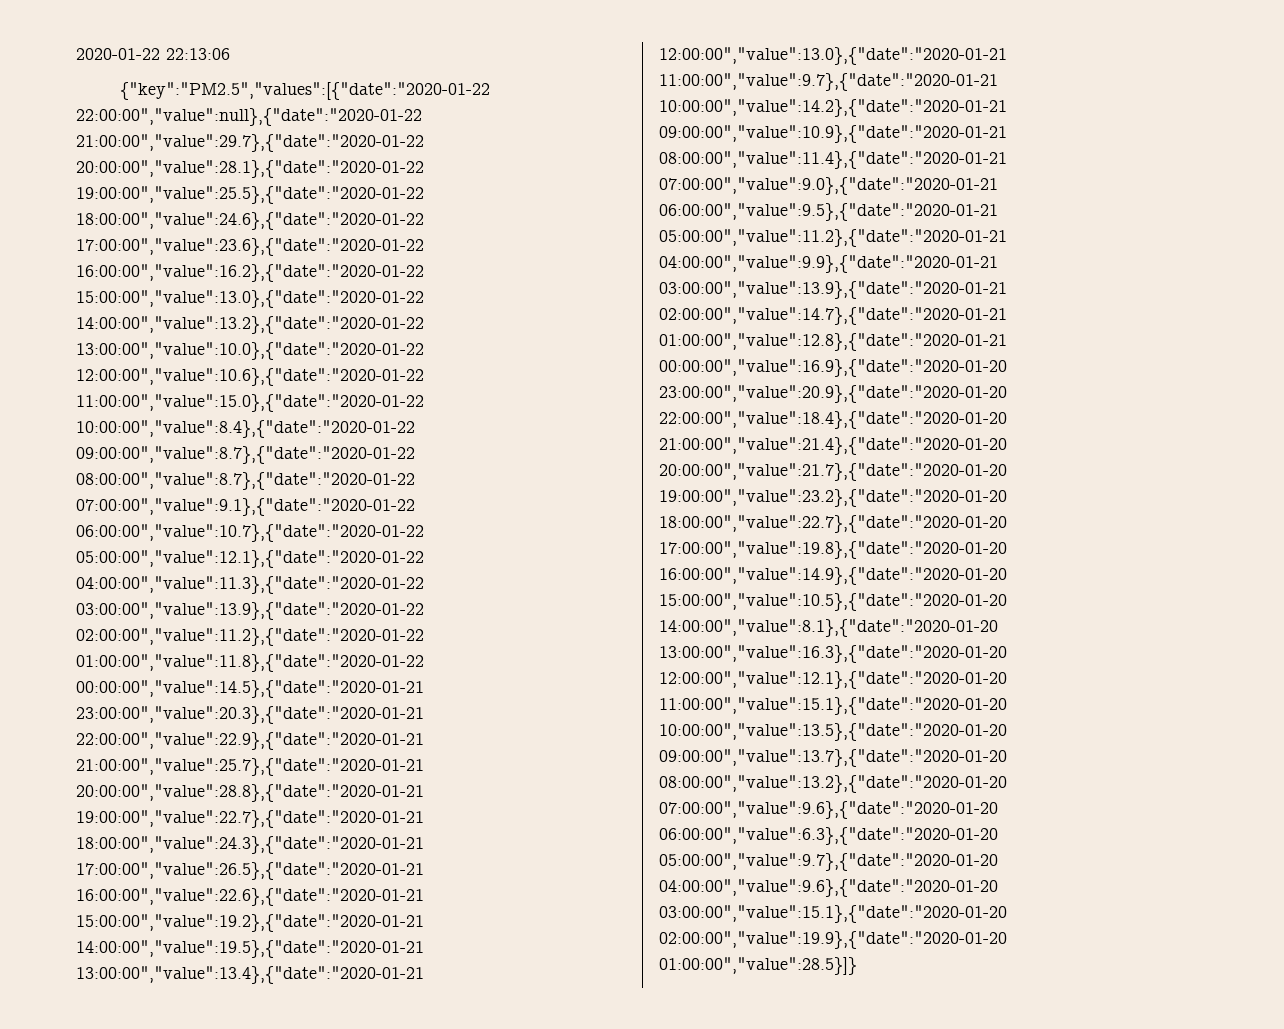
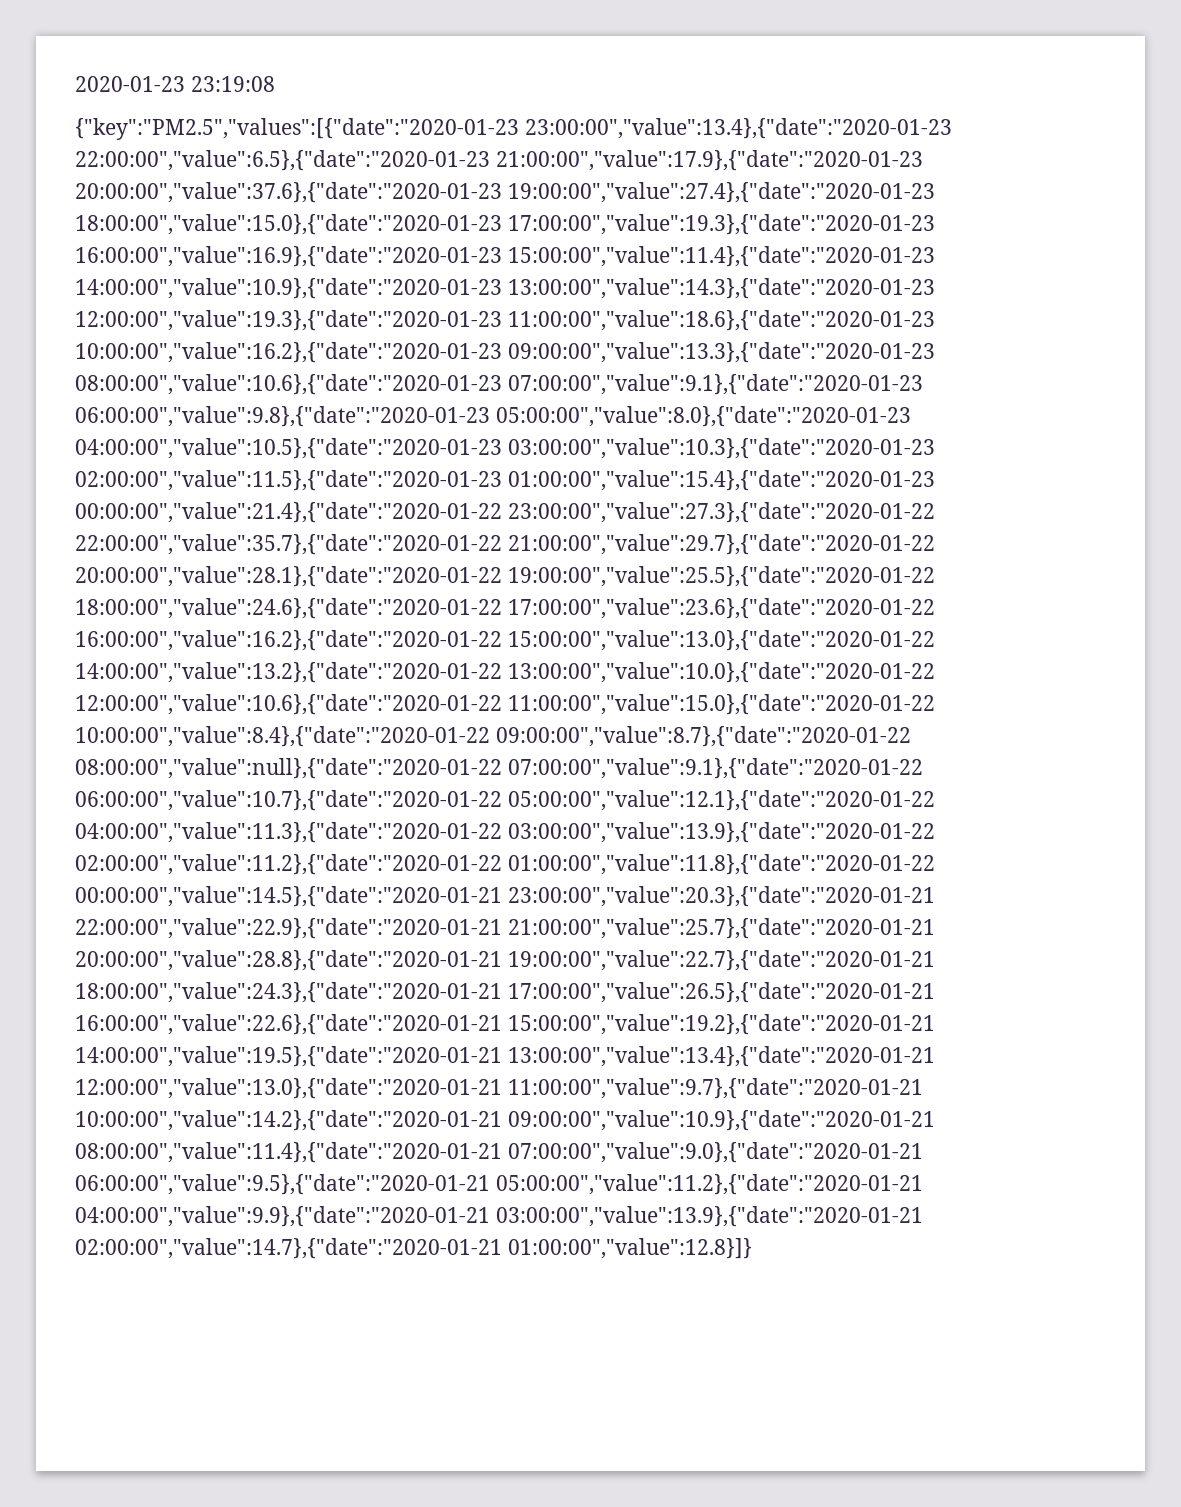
- 2020-01-22 22:13:06
- {"key":"PM2.5","values":[{"date":"2020-01-22 22:00:00","value":null},{"date":"2020-01-22 21:00:00","value":29.7},{"date":"2020-01-22 20:00:00","value":28.1},{"date":"2020-01-22 19:00:00","value":25.5},{"date":"2020-01-22 18:00:00","value":24.6},{"date":"2020-01-22 17:00:00","value":23.6},{"date":"2020-01-22 16:00:00","value":16.2},{"date":"2020-01-22 15:00:00","value":13.0},{"date":"2020-01-22 14:00:00","value":13.2},{"date":"2020-01-22 13:00:00","value":10.0},{"date":"2020-01-22 12:00:00","value":10.6},{"date":"2020-01-22 11:00:00","value":15.0},{"date":"2020-01-22 10:00:00","value":8.4},{"date":"2020-01-22 09:00:00","value":8.7},{"date":"2020-01-22 08:00:00","value":8.7},{"date":"2020-01-22 07:00:00","value":9.1},{"date":"2020-01-22 06:00:00","value":10.7},{"date":"2020-01-22 05:00:00","value":12.1},{"date":"2020-01-22 04:00:00","value":11.3},{"date":"2020-01-22 03:00:00","value":13.9},{"date":"2020-01-22 02:00:00","value":11.2},{"date":"2020-01-22 01:00:00","value":11.8},{"date":"2020-01-22 00:00:00","value":14.5},{"date":"2020-01-21 23:00:00","value":20.3},{"date":"2020-01-21 22:00:00","value":22.9},{"date":"2020-01-21 21:00:00","value":25.7},{"date":"2020-01-21 20:00:00","value":28.8},{"date":"2020-01-21 19:00:00","value":22.7},{"date":"2020-01-21 18:00:00","value":24.3},{"date":"2020-01-21 17:00:00","value":26.5},{"date":"2020-01-21 16:00:00","value":22.6},{"date":"2020-01-21 15:00:00","value":19.2},{"date":"2020-01-21 14:00:00","value":19.5},{"date":"2020-01-21 13:00:00","value":13.4},{"date":"2020-01-21 12:00:00","value":13.0},{"date":"2020-01-21 11:00:00","value":9.7},{"date":"2020-01-21 10:00:00","value":14.2},{"date":"2020-01-21 09:00:00","value":10.9},{"date":"2020-01-21 08:00:00","value":11.4},{"date":"2020-01-21 07:00:00","value":9.0},{"date":"2020-01-21 06:00:00","value":9.5},{"date":"2020-01-21 05:00:00","value":11.2},{"date":"2020-01-21 04:00:00","value":9.9},{"date":"2020-01-21 03:00:00","value":13.9},{"date":"2020-01-21 02:00:00","value":14.7},{"date":"2020-01-21 01:00:00","value":12.8},{"date":"2020-01-21 00:00:00","value":16.9},{"date":"2020-01-20 23:00:00","value":20.9},{"date":"2020-01-20 22:00:00","value":18.4},{"date":"2020-01-20 21:00:00","value":21.4},{"date":"2020-01-20 20:00:00","value":21.7},{"date":"2020-01-20 19:00:00","value":23.2},{"date":"2020-01-20 18:00:00","value":22.7},{"date":"2020-01-20 17:00:00","value":19.8},{"date":"2020-01-20 16:00:00","value":14.9},{"date":"2020-01-20 15:00:00","value":10.5},{"date":"2020-01-20 14:00:00","value":8.1},{"date":"2020-01-20 13:00:00","value":16.3},{"date":"2020-01-20 12:00:00","value":12.1},{"date":"2020-01-20 11:00:00","value":15.1},{"date":"2020-01-20 10:00:00","value":13.5},{"date":"2020-01-20 09:00:00","value":13.7},{"date":"2020-01-20 08:00:00","value":13.2},{"date":"2020-01-20 07:00:00","value":9.6},{"date":"2020-01-20 06:00:00","value":6.3},{"date":"2020-01-20 05:00:00","value":9.7},{"date":"2020-01-20 04:00:00","value":9.6},{"date":"2020-01-20 03:00:00","value":15.1},{"date":"2020-01-20 02:00:00","value":19.9},{"date":"2020-01-20 01:00:00","value":28.5}]}
+ 2020-01-23 23:19:08
+ {"key":"PM2.5","values":[{"date":"2020-01-23 23:00:00","value":13.4},{"date":"2020-01-23 22:00:00","value":6.5},{"date":"2020-01-23 21:00:00","value":17.9},{"date":"2020-01-23 20:00:00","value":37.6},{"date":"2020-01-23 19:00:00","value":27.4},{"date":"2020-01-23 18:00:00","value":15.0},{"date":"2020-01-23 17:00:00","value":19.3},{"date":"2020-01-23 16:00:00","value":16.9},{"date":"2020-01-23 15:00:00","value":11.4},{"date":"2020-01-23 14:00:00","value":10.9},{"date":"2020-01-23 13:00:00","value":14.3},{"date":"2020-01-23 12:00:00","value":19.3},{"date":"2020-01-23 11:00:00","value":18.6},{"date":"2020-01-23 10:00:00","value":16.2},{"date":"2020-01-23 09:00:00","value":13.3},{"date":"2020-01-23 08:00:00","value":10.6},{"date":"2020-01-23 07:00:00","value":9.1},{"date":"2020-01-23 06:00:00","value":9.8},{"date":"2020-01-23 05:00:00","value":8.0},{"date":"2020-01-23 04:00:00","value":10.5},{"date":"2020-01-23 03:00:00","value":10.3},{"date":"2020-01-23 02:00:00","value":11.5},{"date":"2020-01-23 01:00:00","value":15.4},{"date":"2020-01-23 00:00:00","value":21.4},{"date":"2020-01-22 23:00:00","value":27.3},{"date":"2020-01-22 22:00:00","value":35.7},{"date":"2020-01-22 21:00:00","value":29.7},{"date":"2020-01-22 20:00:00","value":28.1},{"date":"2020-01-22 19:00:00","value":25.5},{"date":"2020-01-22 18:00:00","value":24.6},{"date":"2020-01-22 17:00:00","value":23.6},{"date":"2020-01-22 16:00:00","value":16.2},{"date":"2020-01-22 15:00:00","value":13.0},{"date":"2020-01-22 14:00:00","value":13.2},{"date":"2020-01-22 13:00:00","value":10.0},{"date":"2020-01-22 12:00:00","value":10.6},{"date":"2020-01-22 11:00:00","value":15.0},{"date":"2020-01-22 10:00:00","value":8.4},{"date":"2020-01-22 09:00:00","value":8.7},{"date":"2020-01-22 08:00:00","value":null},{"date":"2020-01-22 07:00:00","value":9.1},{"date":"2020-01-22 06:00:00","value":10.7},{"date":"2020-01-22 05:00:00","value":12.1},{"date":"2020-01-22 04:00:00","value":11.3},{"date":"2020-01-22 03:00:00","value":13.9},{"date":"2020-01-22 02:00:00","value":11.2},{"date":"2020-01-22 01:00:00","value":11.8},{"date":"2020-01-22 00:00:00","value":14.5},{"date":"2020-01-21 23:00:00","value":20.3},{"date":"2020-01-21 22:00:00","value":22.9},{"date":"2020-01-21 21:00:00","value":25.7},{"date":"2020-01-21 20:00:00","value":28.8},{"date":"2020-01-21 19:00:00","value":22.7},{"date":"2020-01-21 18:00:00","value":24.3},{"date":"2020-01-21 17:00:00","value":26.5},{"date":"2020-01-21 16:00:00","value":22.6},{"date":"2020-01-21 15:00:00","value":19.2},{"date":"2020-01-21 14:00:00","value":19.5},{"date":"2020-01-21 13:00:00","value":13.4},{"date":"2020-01-21 12:00:00","value":13.0},{"date":"2020-01-21 11:00:00","value":9.7},{"date":"2020-01-21 10:00:00","value":14.2},{"date":"2020-01-21 09:00:00","value":10.9},{"date":"2020-01-21 08:00:00","value":11.4},{"date":"2020-01-21 07:00:00","value":9.0},{"date":"2020-01-21 06:00:00","value":9.5},{"date":"2020-01-21 05:00:00","value":11.2},{"date":"2020-01-21 04:00:00","value":9.9},{"date":"2020-01-21 03:00:00","value":13.9},{"date":"2020-01-21 02:00:00","value":14.7},{"date":"2020-01-21 01:00:00","value":12.8}]}

